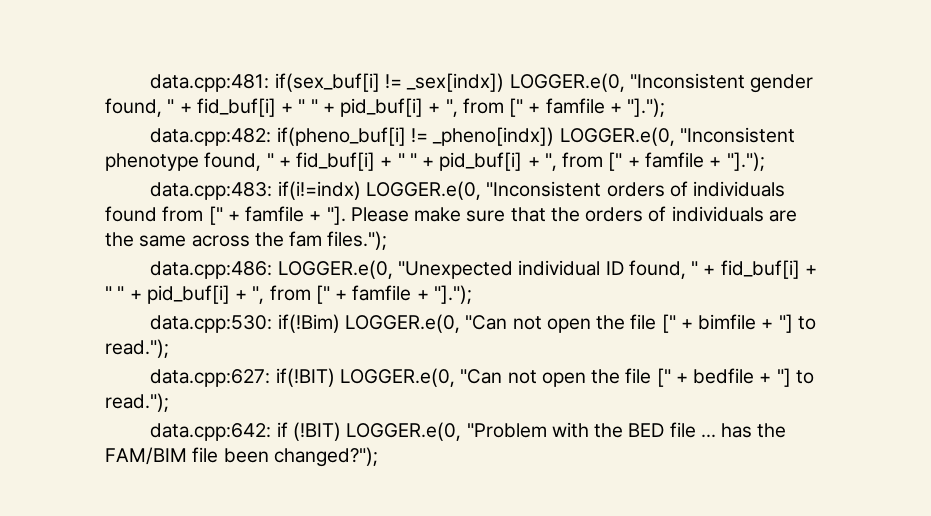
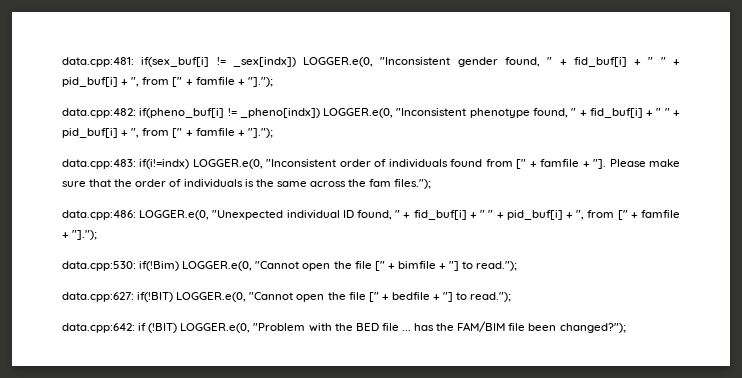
- data.cpp:483: if(i!=indx) LOGGER.e(0, "Inconsistent orders of individuals found from [" + famfile + "].
+ data.cpp:483: if(i!=indx) LOGGER.e(0, "Inconsistent order of individuals found from [" + famfile + "].
- Please make sure that the orders of individuals are the same across the fam files.");
+ Please make sure that the order of individuals is the same across the fam files.");
- data.cpp:530: if(!Bim) LOGGER.e(0, "Can not open the file [" + bimfile + "] to read.");
+ data.cpp:530: if(!Bim) LOGGER.e(0, "Cannot open the file [" + bimfile + "] to read.");
- data.cpp:627: if(!BIT) LOGGER.e(0, "Can not open the file [" + bedfile + "] to read.");
+ data.cpp:627: if(!BIT) LOGGER.e(0, "Cannot open the file [" + bedfile + "] to read.");

